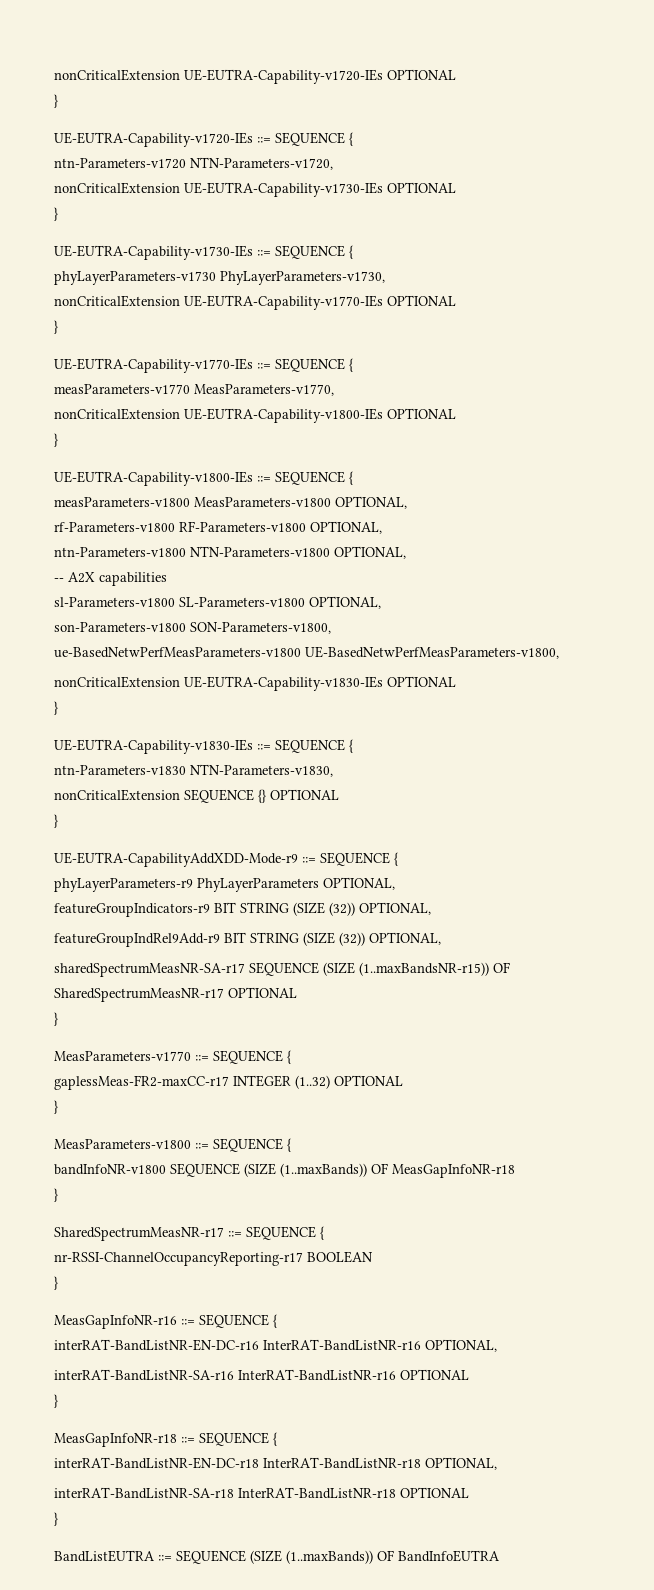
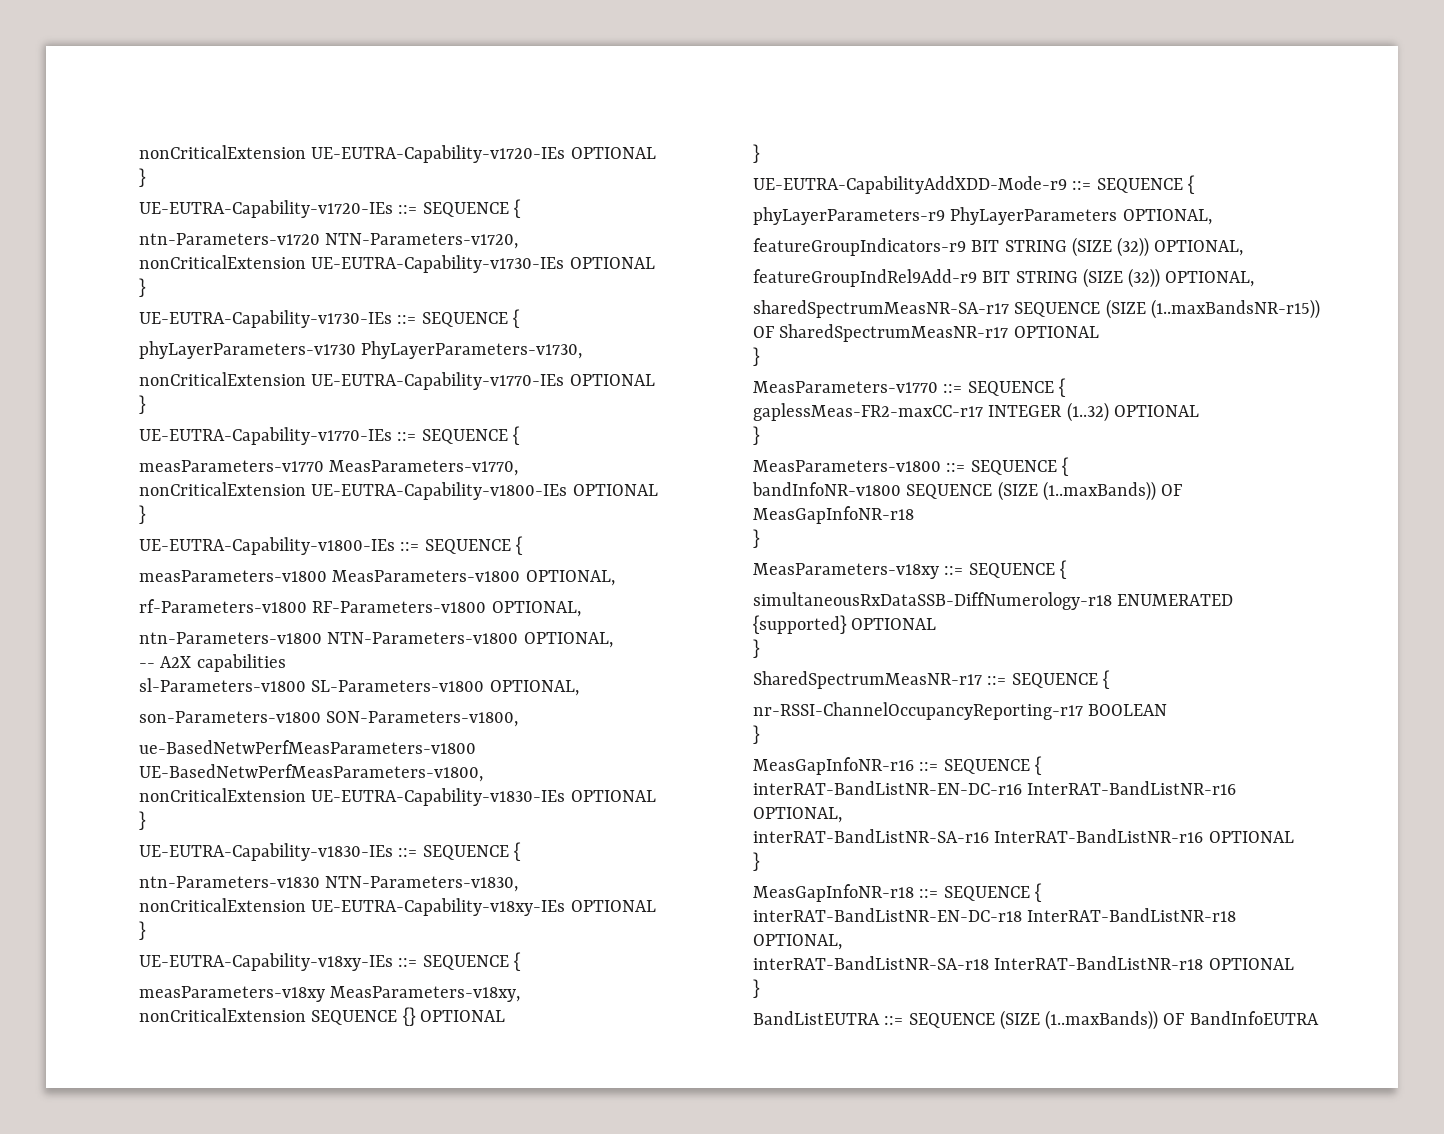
+ nonCriticalExtension UE-EUTRA-Capability-v18xy-IEs OPTIONAL
+ }
+ UE-EUTRA-Capability-v18xy-IEs ::= SEQUENCE {
+ measParameters-v18xy MeasParameters-v18xy,
+ MeasParameters-v18xy ::= SEQUENCE {
+ simultaneousRxDataSSB-DiffNumerology-r18 ENUMERATED {supported} OPTIONAL
+ }

